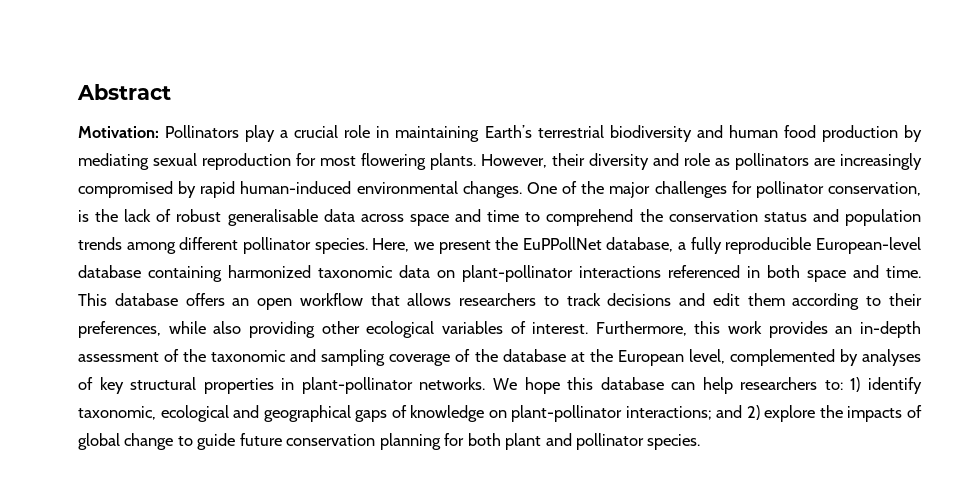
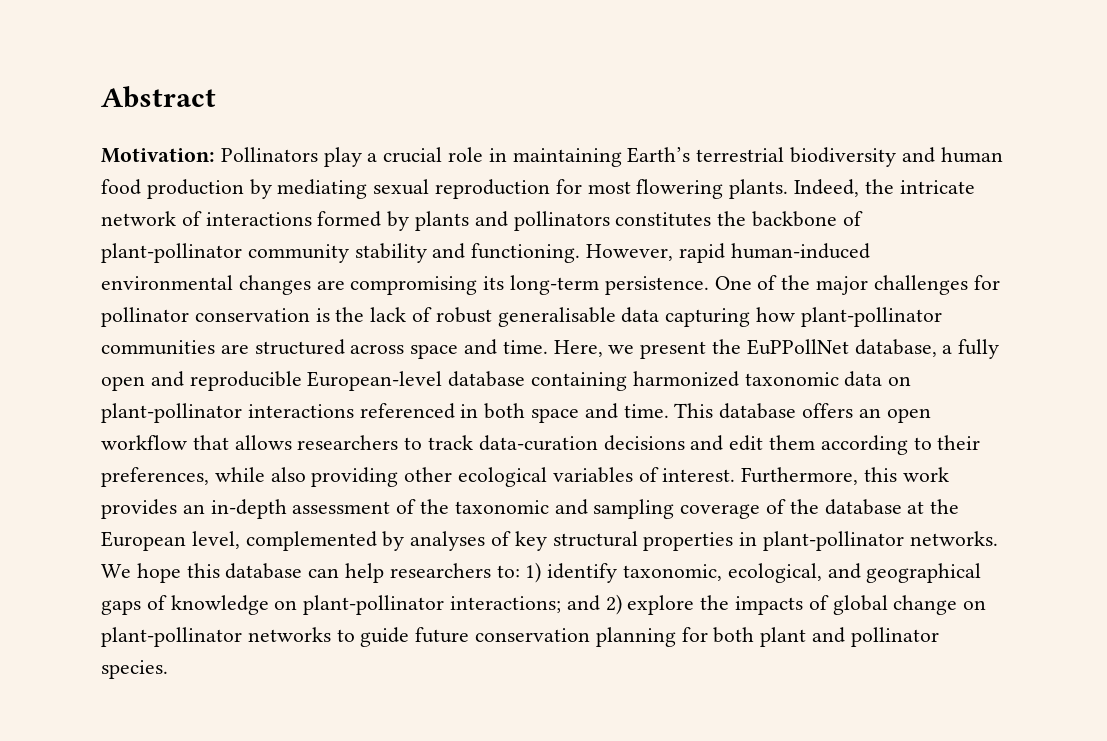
- However, their diversity and role as pollinators are increasingly compromised by rapid human-induced environmental changes.
+ Indeed, the intricate network of interactions formed by plants and pollinators constitutes the backbone of plant-pollinator community stability and functioning. However, rapid human-induced environmental changes are compromising its long-term persistence.
- One of the major challenges for pollinator conservation, is the lack of robust generalisable data across space and time to comprehend the conservation status and population trends among different pollinator species.
+ One of the major challenges for pollinator conservation is the lack of robust generalisable data capturing how plant-pollinator communities are structured across space and time.
- Here, we present the EuPPollNet database, a fully reproducible European-level database containing harmonized taxonomic data on plant-pollinator interactions referenced in both space and time.
+ Here, we present the EuPPollNet database, a fully open and reproducible European-level database containing harmonized taxonomic data on plant-pollinator interactions referenced in both space and time.
- This database offers an open workflow that allows researchers to track decisions and edit them according to their preferences, while also providing other ecological variables of interest.
+ This database offers an open workflow that allows researchers to track data-curation decisions and edit them according to their preferences, while also providing other ecological variables of interest.
- We hope this database can help researchers to: 1) identify taxonomic, ecological and geographical gaps of knowledge on plant-pollinator interactions; and 2) explore the impacts of global change to guide future conservation planning for both plant and pollinator species.
+ We hope this database can help researchers to: 1) identify taxonomic, ecological, and geographical gaps of knowledge on plant-pollinator interactions; and 2) explore the impacts of global change on plant-pollinator networks to guide future conservation planning for both plant and pollinator species.

